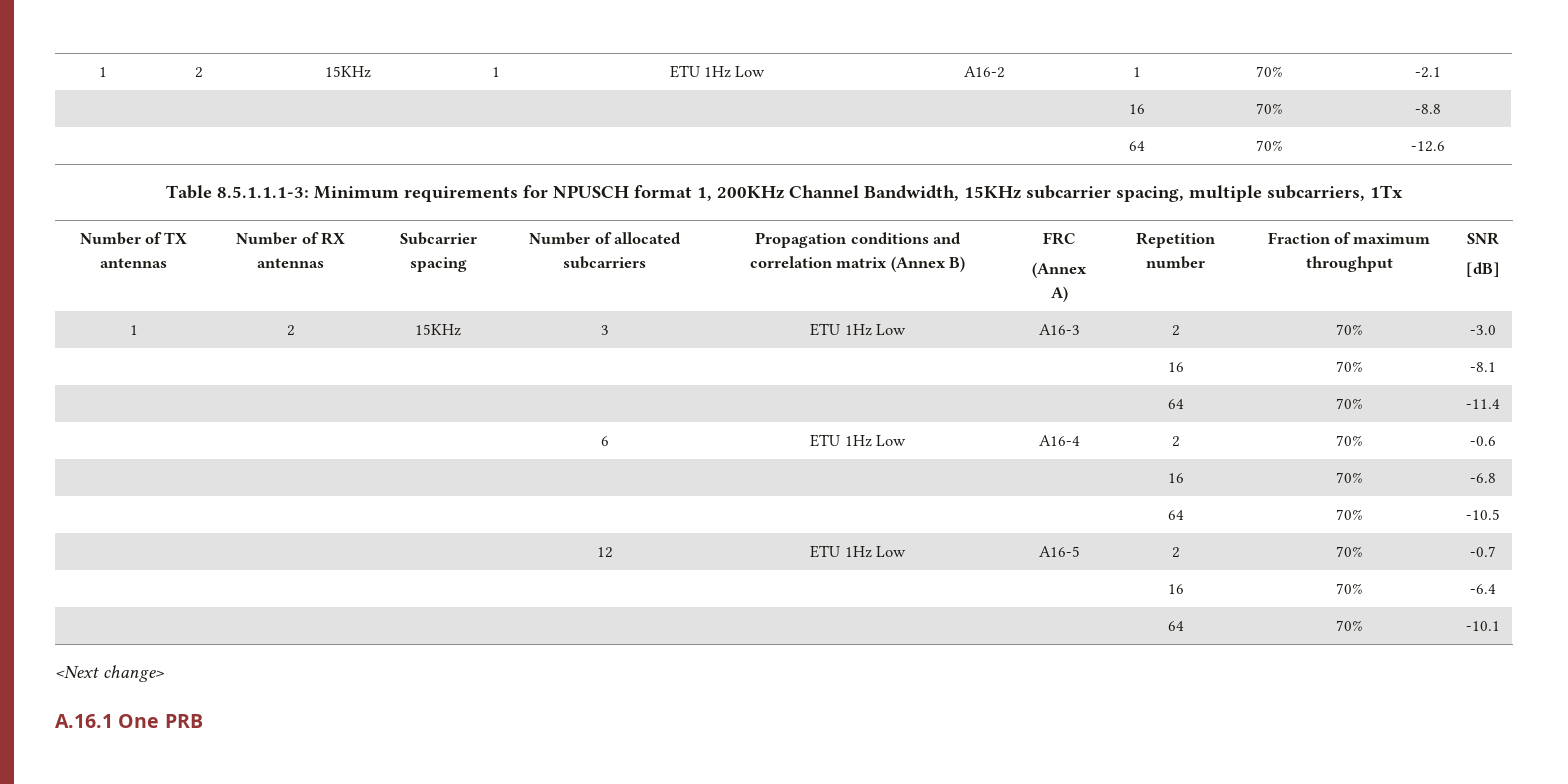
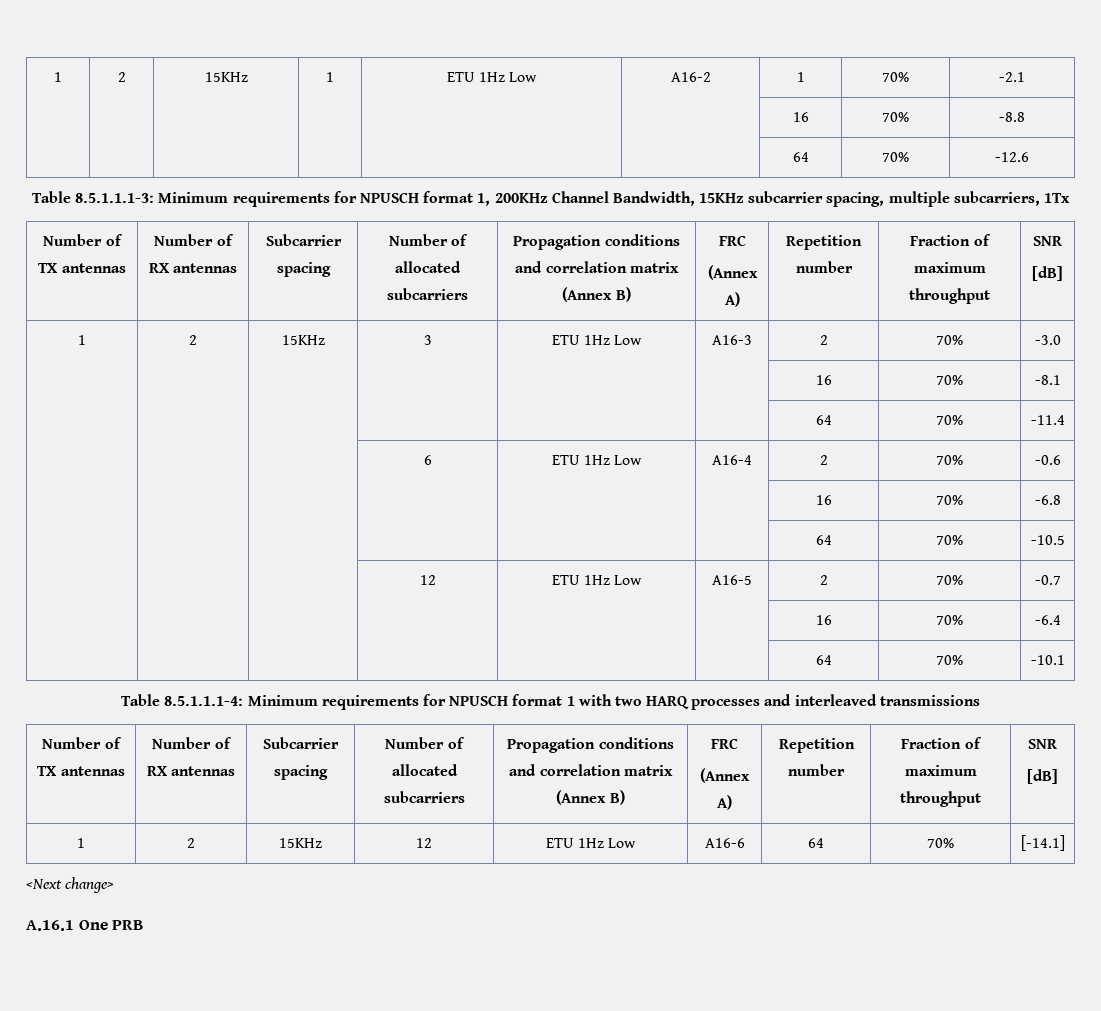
+ Table 8.5.1.1.1-4: Minimum requirements for NPUSCH format 1 with two HARQ processes and interleaved transmissions
+ Number of TX antennas | Number of RX antennas | Subcarrier spacing | Number of allocated subcarriers | Propagation conditions and correlation matrix (Annex B) | FRC
+ (Annex A) | Repetition number | Fraction of maximum throughput | SNR
+ [dB]
+ 1 | 2 | 15KHz | 12 | ETU 1Hz Low | A16-6 | 64 | 70% | [-14.1]

